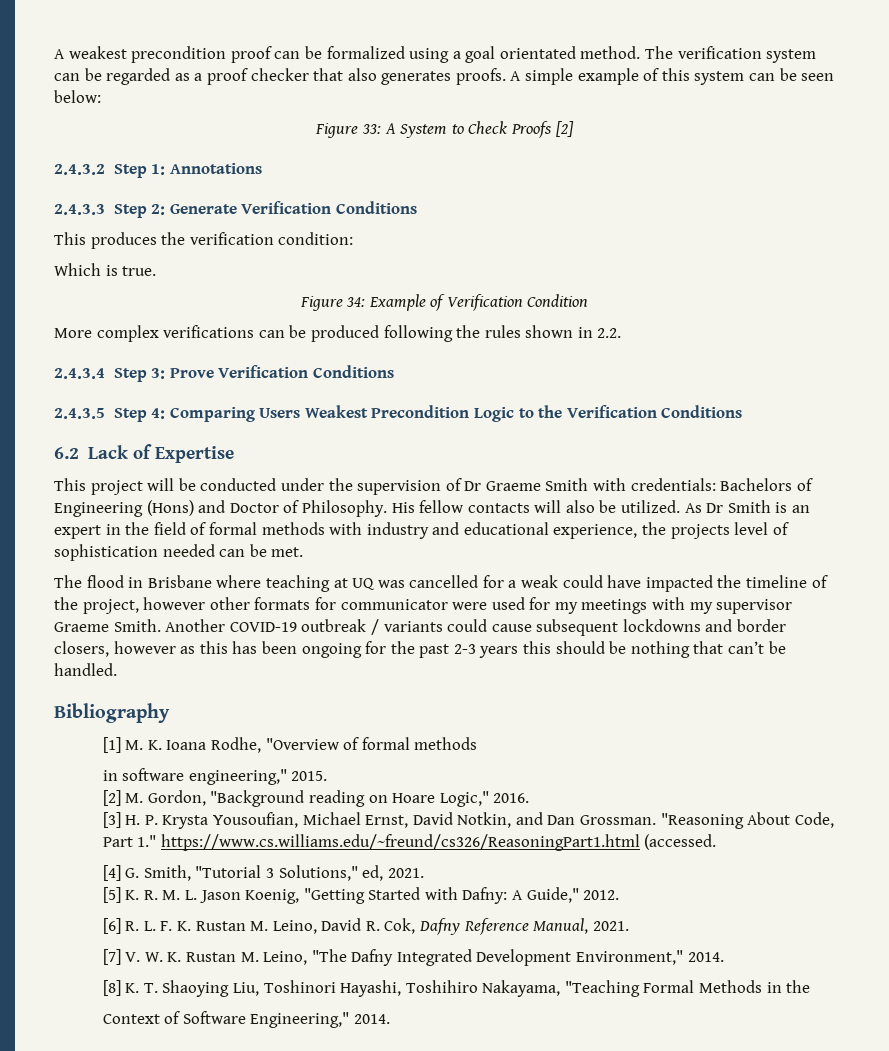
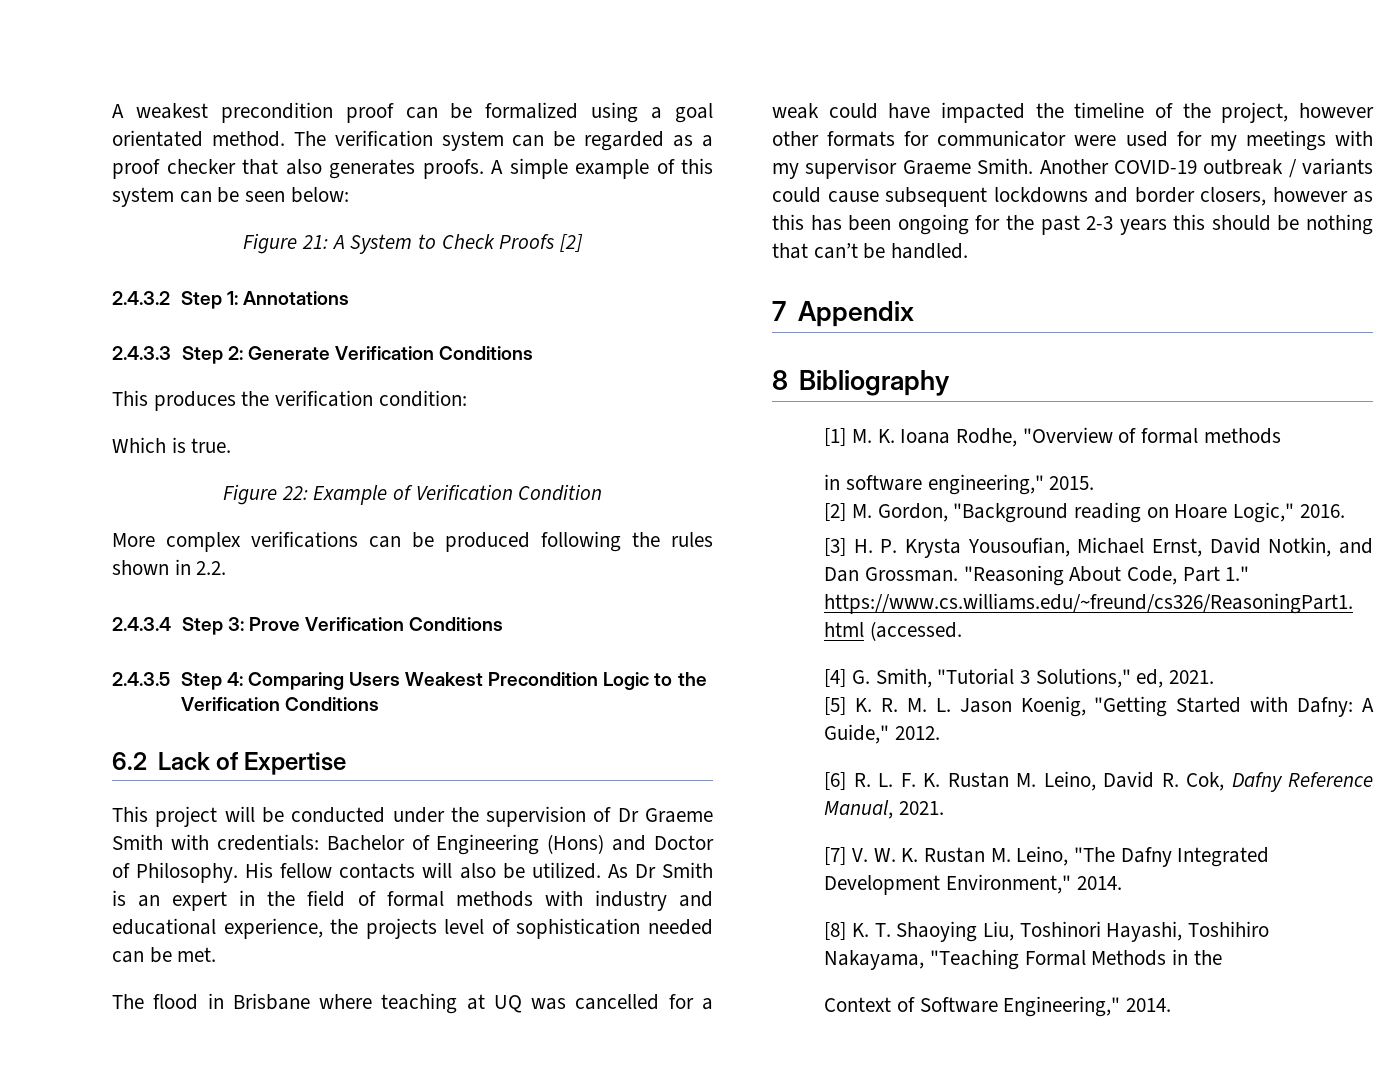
- Figure 33: A System to Check Proofs [2]
+ Figure 21: A System to Check Proofs [2]
- Figure 34: Example of Verification Condition
+ Figure 22: Example of Verification Condition
- This project will be conducted under the supervision of Dr Graeme Smith with credentials: Bachelors of Engineering (Hons) and Doctor of Philosophy.
+ This project will be conducted under the supervision of Dr Graeme Smith with credentials: Bachelor of Engineering (Hons) and Doctor of Philosophy.
- Bibliography
+ 7 Appendix
+ 8 Bibliography

